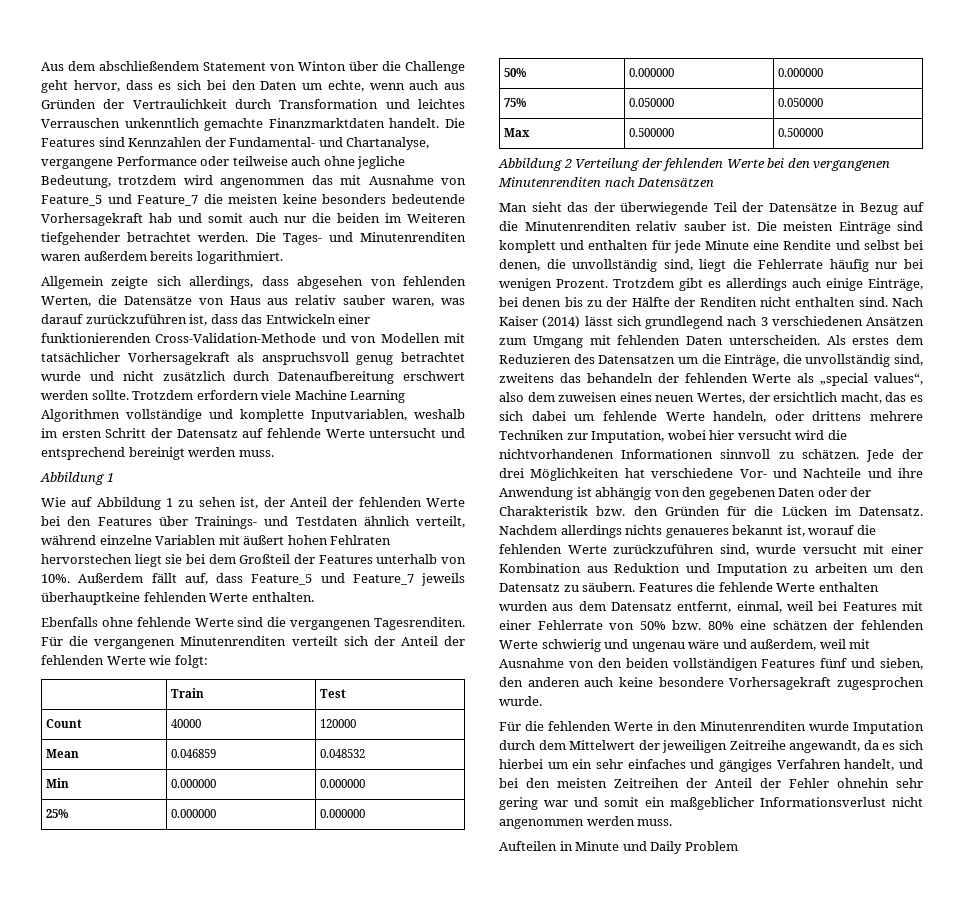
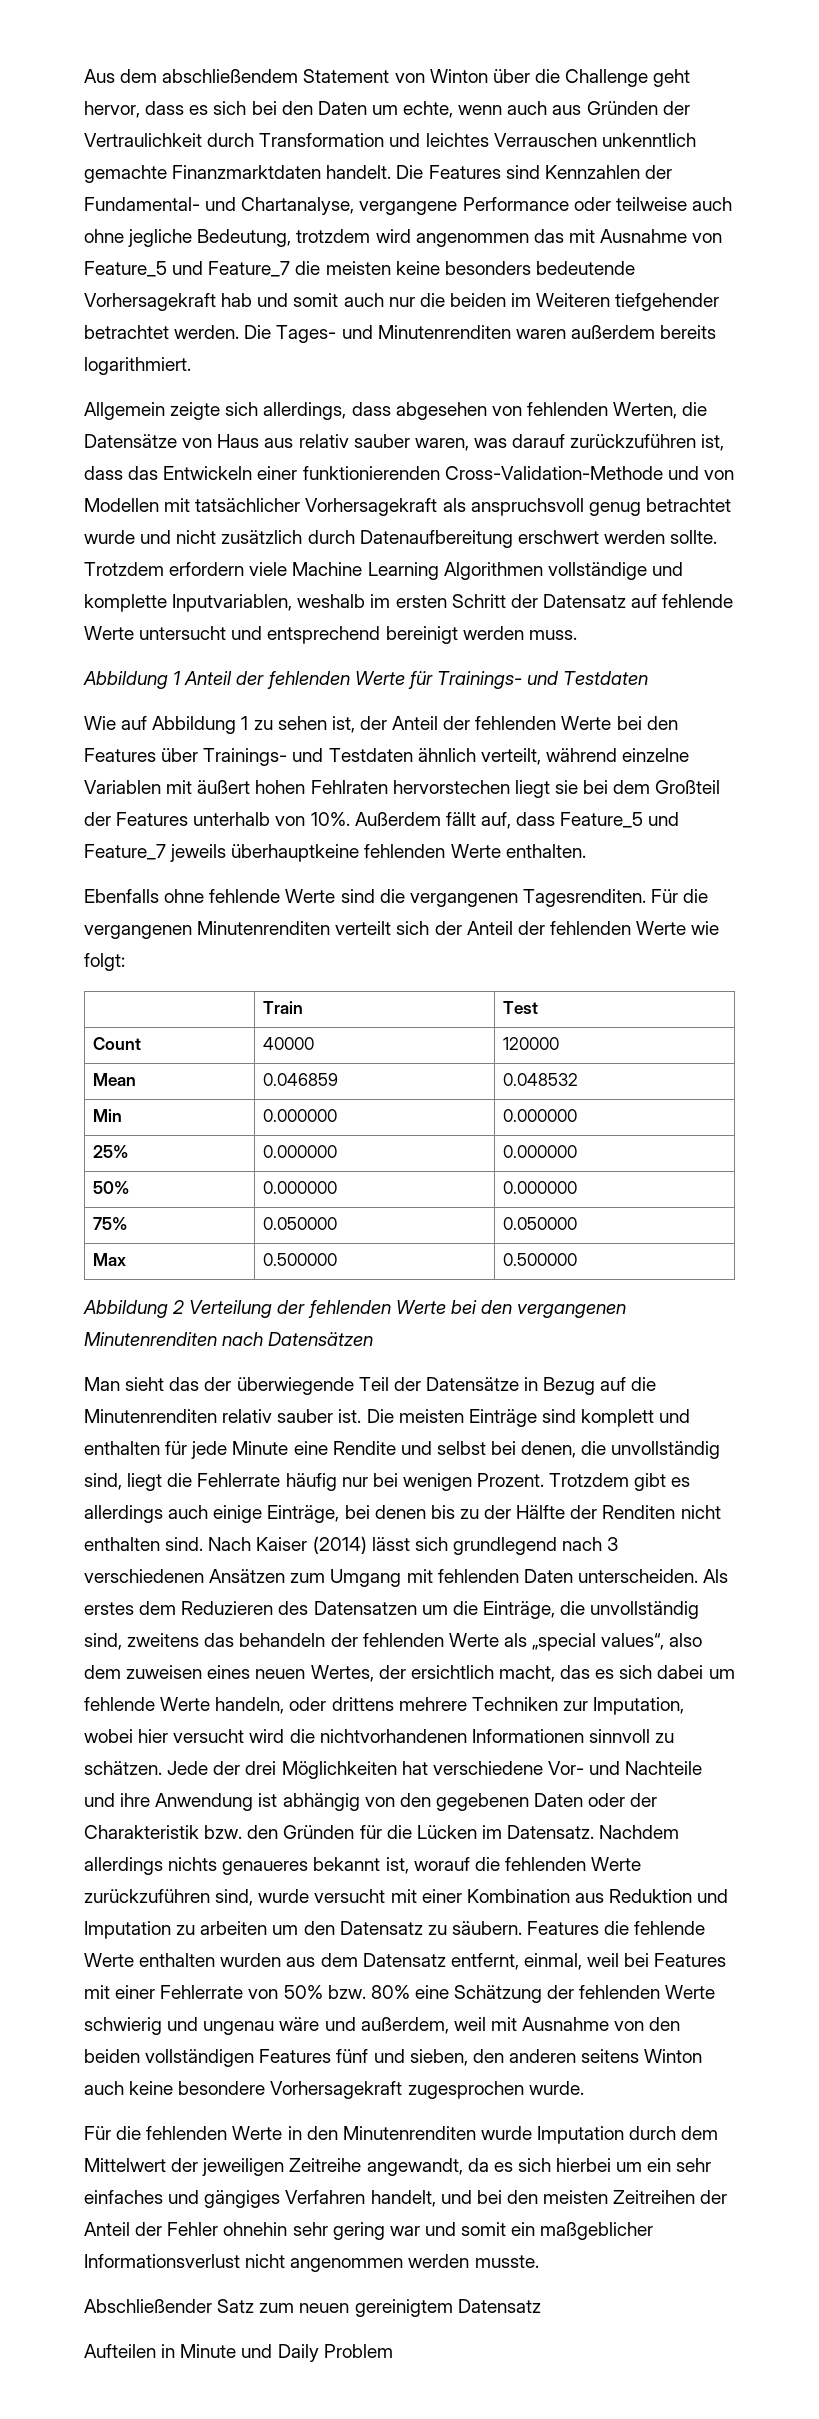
  Trotzdem erfordern viele Machine Learning Algorithmen vollständige und komplette Inputvariablen, weshalb im ersten Schritt der Datensatz auf fehlende Werte untersucht und entsprechend bereinigt werden muss.
- Abbildung 1
+ Abbildung 1 Anteil der fehlenden Werte für Trainings- und Testdaten
- Features die fehlende Werte enthalten wurden aus dem Datensatz entfernt, einmal, weil bei Features mit einer Fehlerrate von 50% bzw. 80% eine schätzen der fehlenden Werte schwierig und ungenau wäre und außerdem, weil mit Ausnahme von den beiden vollständigen Features fünf und sieben, den anderen auch keine besondere Vorhersagekraft zugesprochen wurde.
+ Features die fehlende Werte enthalten wurden aus dem Datensatz entfernt, einmal, weil bei Features mit einer Fehlerrate von 50% bzw. 80% eine Schätzung der fehlenden Werte schwierig und ungenau wäre und außerdem, weil mit Ausnahme von den beiden vollständigen Features fünf und sieben, den anderen seitens Winton auch keine besondere Vorhersagekraft zugesprochen wurde.
- Für die fehlenden Werte in den Minutenrenditen wurde Imputation durch dem Mittelwert der jeweiligen Zeitreihe angewandt, da es sich hierbei um ein sehr einfaches und gängiges Verfahren handelt, und bei den meisten Zeitreihen der Anteil der Fehler ohnehin sehr gering war und somit ein maßgeblicher Informationsverlust nicht angenommen werden muss.
+ Für die fehlenden Werte in den Minutenrenditen wurde Imputation durch dem Mittelwert der jeweiligen Zeitreihe angewandt, da es sich hierbei um ein sehr einfaches und gängiges Verfahren handelt, und bei den meisten Zeitreihen der Anteil der Fehler ohnehin sehr gering war und somit ein maßgeblicher Informationsverlust nicht angenommen werden musste.
+ Abschließender Satz zum neuen gereinigtem Datensatz

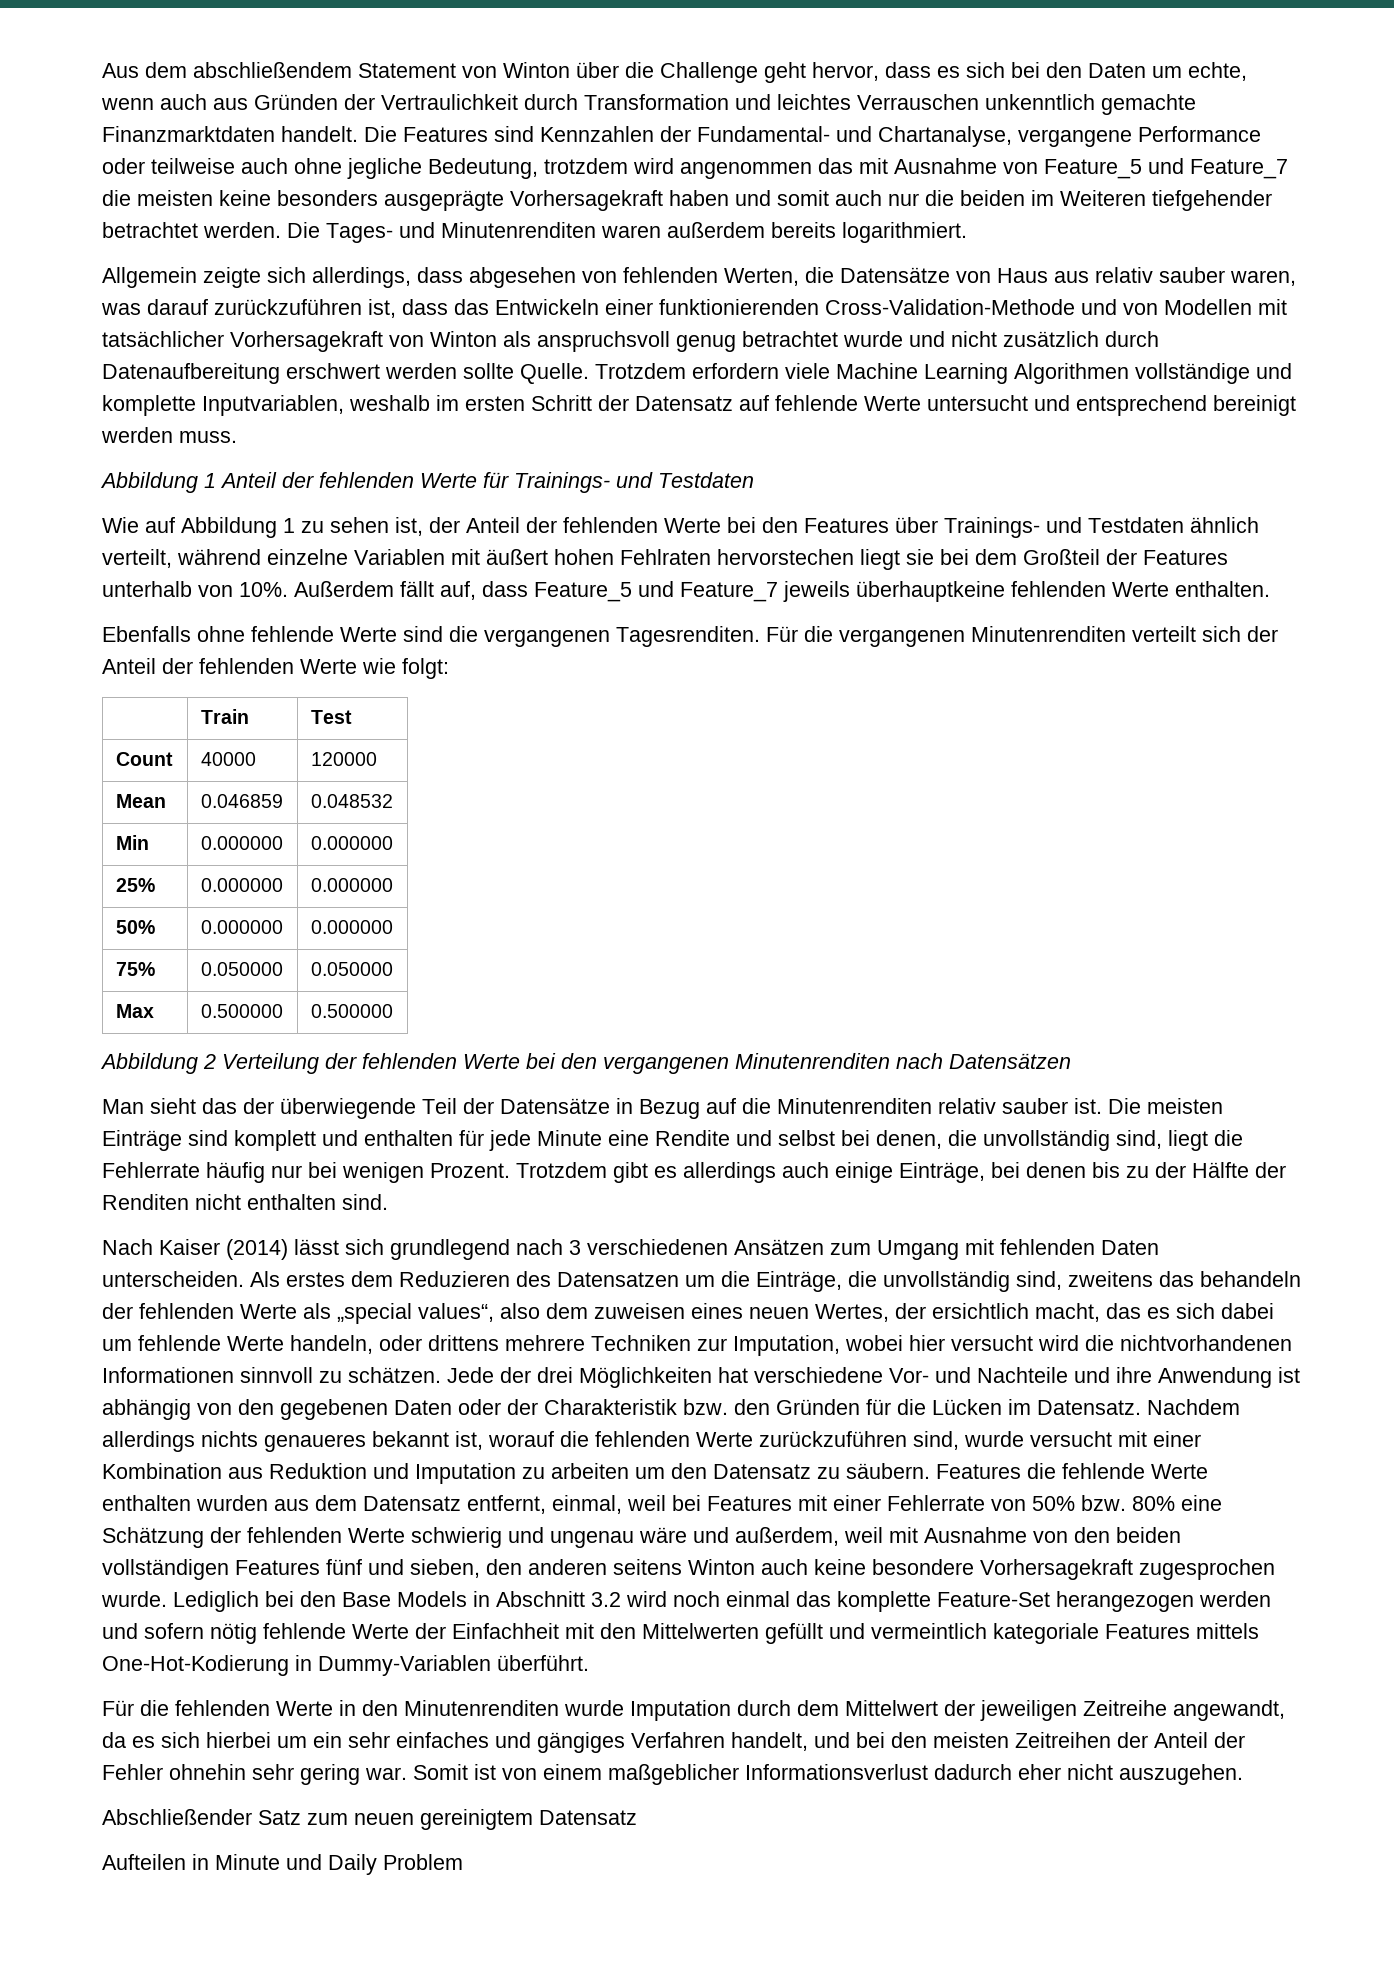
- Die Features sind Kennzahlen der Fundamental- und Chartanalyse, vergangene Performance oder teilweise auch ohne jegliche Bedeutung, trotzdem wird angenommen das mit Ausnahme von Feature_5 und Feature_7 die meisten keine besonders bedeutende Vorhersagekraft hab und somit auch nur die beiden im Weiteren tiefgehender betrachtet werden.
+ Die Features sind Kennzahlen der Fundamental- und Chartanalyse, vergangene Performance oder teilweise auch ohne jegliche Bedeutung, trotzdem wird angenommen das mit Ausnahme von Feature_5 und Feature_7 die meisten keine besonders ausgeprägte Vorhersagekraft haben und somit auch nur die beiden im Weiteren tiefgehender betrachtet werden.
- Allgemein zeigte sich allerdings, dass abgesehen von fehlenden Werten, die Datensätze von Haus aus relativ sauber waren, was darauf zurückzuführen ist, dass das Entwickeln einer funktionierenden Cross-Validation-Methode und von Modellen mit tatsächlicher Vorhersagekraft als anspruchsvoll genug betrachtet wurde und nicht zusätzlich durch Datenaufbereitung erschwert werden sollte.
+ Allgemein zeigte sich allerdings, dass abgesehen von fehlenden Werten, die Datensätze von Haus aus relativ sauber waren, was darauf zurückzuführen ist, dass das Entwickeln einer funktionierenden Cross-Validation-Methode und von Modellen mit tatsächlicher Vorhersagekraft von Winton als anspruchsvoll genug betrachtet wurde und nicht zusätzlich durch Datenaufbereitung erschwert werden sollte Quelle.
- Trotzdem gibt es allerdings auch einige Einträge, bei denen bis zu der Hälfte der Renditen nicht enthalten sind. Nach Kaiser (2014) lässt sich grundlegend nach 3 verschiedenen Ansätzen zum Umgang mit fehlenden Daten unterscheiden.
+ Trotzdem gibt es allerdings auch einige Einträge, bei denen bis zu der Hälfte der Renditen nicht enthalten sind.
+ Nach Kaiser (2014) lässt sich grundlegend nach 3 verschiedenen Ansätzen zum Umgang mit fehlenden Daten unterscheiden.
+ Lediglich bei den Base Models in Abschnitt 3.2 wird noch einmal das komplette Feature-Set herangezogen werden und sofern nötig fehlende Werte der Einfachheit mit den Mittelwerten gefüllt und vermeintlich kategoriale Features mittels One-Hot-Kodierung in Dummy-Variablen überführt.
- Für die fehlenden Werte in den Minutenrenditen wurde Imputation durch dem Mittelwert der jeweiligen Zeitreihe angewandt, da es sich hierbei um ein sehr einfaches und gängiges Verfahren handelt, und bei den meisten Zeitreihen der Anteil der Fehler ohnehin sehr gering war und somit ein maßgeblicher Informationsverlust nicht angenommen werden musste.
+ Für die fehlenden Werte in den Minutenrenditen wurde Imputation durch dem Mittelwert der jeweiligen Zeitreihe angewandt, da es sich hierbei um ein sehr einfaches und gängiges Verfahren handelt, und bei den meisten Zeitreihen der Anteil der Fehler ohnehin sehr gering war. Somit ist von einem maßgeblicher Informationsverlust dadurch eher nicht auszugehen.

